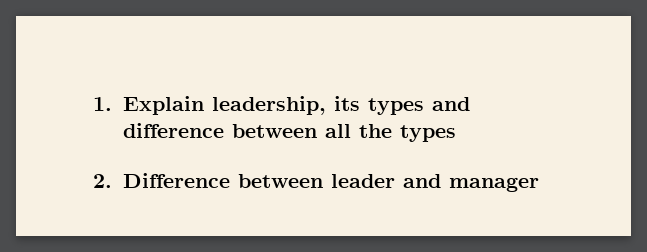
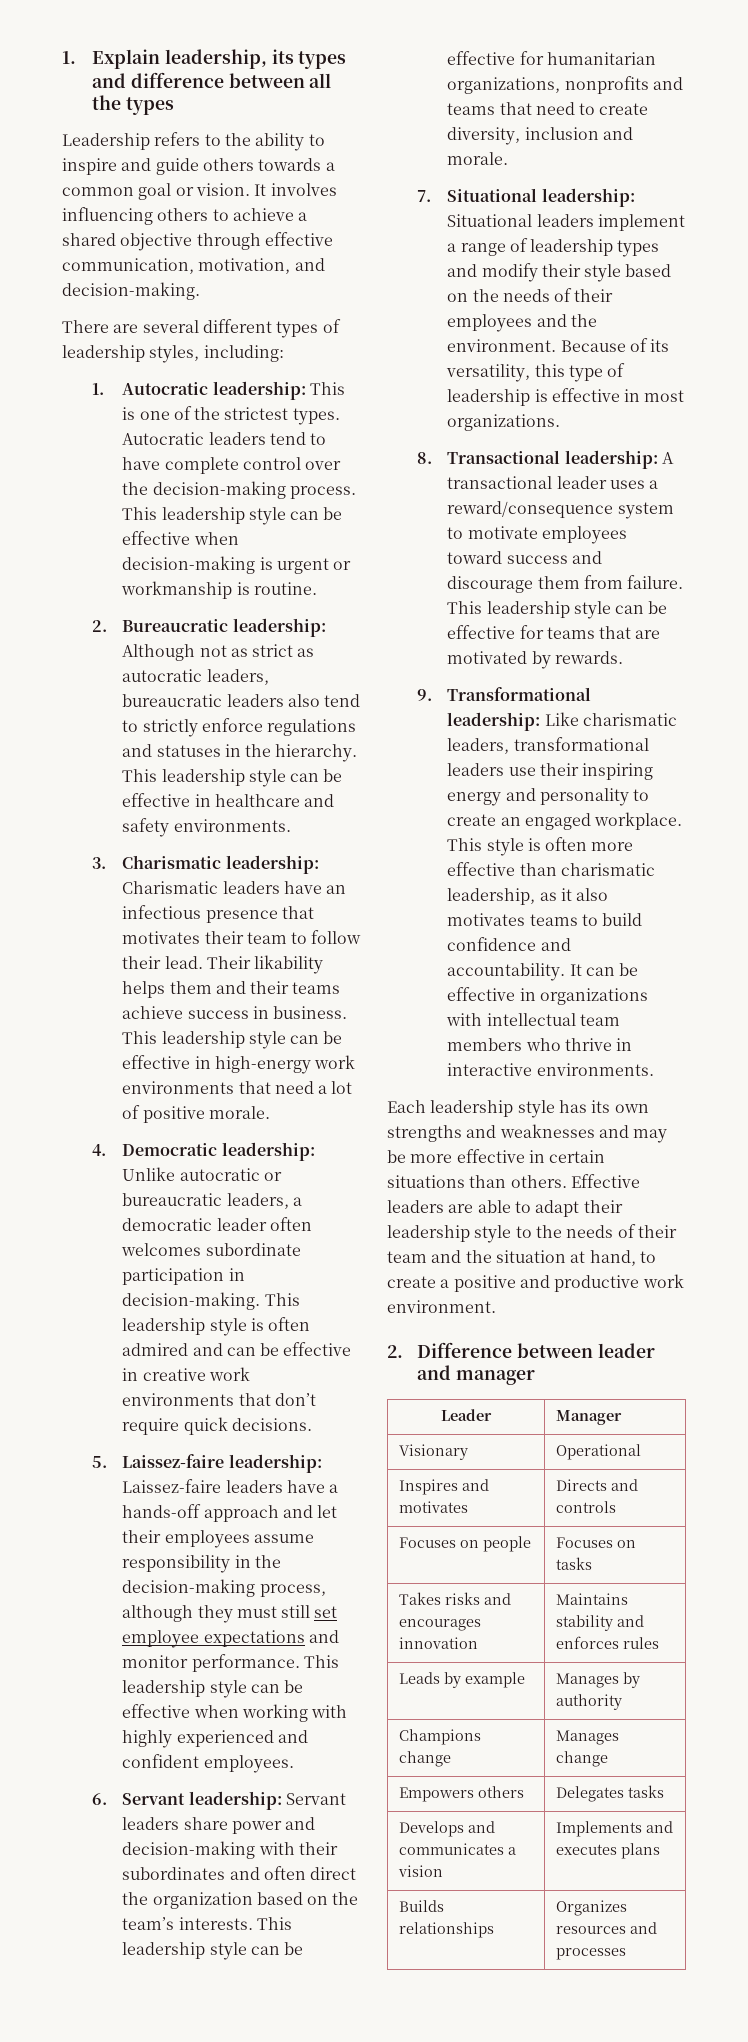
+ Leadership refers to the ability to inspire and guide others towards a common goal or vision. It involves influencing others to achieve a shared objective through effective communication, motivation, and decision-making.
+ There are several different types of leadership styles, including:
+ 1. Autocratic leadership: This is one of the strictest types. Autocratic leaders tend to have complete control over the decision-making process. This leadership style can be effective when decision-making is urgent or workmanship is routine.
+ 2. Bureaucratic leadership: Although not as strict as autocratic leaders, bureaucratic leaders also tend to strictly enforce regulations and statuses in the hierarchy. This leadership style can be effective in healthcare and safety environments.
+ 3. Charismatic leadership: Charismatic leaders have an infectious presence that motivates their team to follow their lead. Their likability helps them and their teams achieve success in business. This leadership style can be effective in high-energy work environments that need a lot of positive morale.
+ 4. Democratic leadership: Unlike autocratic or bureaucratic leaders, a democratic leader often welcomes subordinate participation in decision-making. This leadership style is often admired and can be effective in creative work environments that don’t require quick decisions.
+ 5. Laissez-faire leadership: Laissez-faire leaders have a hands-off approach and let their employees assume responsibility in the decision-making process, although they must still set employee expectations and monitor performance. This leadership style can be effective when working with highly experienced and confident employees.
+ 6. Servant leadership: Servant leaders share power and decision-making with their subordinates and often direct the organization based on the team’s interests. This leadership style can be effective for humanitarian organizations, nonprofits and teams that need to create diversity, inclusion and morale.
+ 7. Situational leadership: Situational leaders implement a range of leadership types and modify their style based on the needs of their employees and the environment. Because of its versatility, this type of leadership is effective in most organizations.
+ 8. Transactional leadership: A transactional leader uses a reward/consequence system to motivate employees toward success and discourage them from failure. This leadership style can be effective for teams that are motivated by rewards.
+ 9. Transformational leadership: Like charismatic leaders, transformational leaders use their inspiring energy and personality to create an engaged workplace. This style is often more effective than charismatic leadership, as it also motivates teams to build confidence and accountability. It can be effective in organizations with intellectual team members who thrive in interactive environments.
+ Each leadership style has its own strengths and weaknesses and may be more effective in certain situations than others. Effective leaders are able to adapt their leadership style to the needs of their team and the situation at hand, to create a positive and productive work environment.
+ Leader | Manager
+ Visionary | Operational
+ Inspires and motivates | Directs and controls
+ Focuses on people | Focuses on tasks
+ Takes risks and encourages innovation | Maintains stability and enforces rules
+ Leads by example | Manages by authority
+ Champions change | Manages change
+ Empowers others | Delegates tasks
+ Develops and communicates a vision | Implements and executes plans
+ Builds relationships | Organizes resources and processes

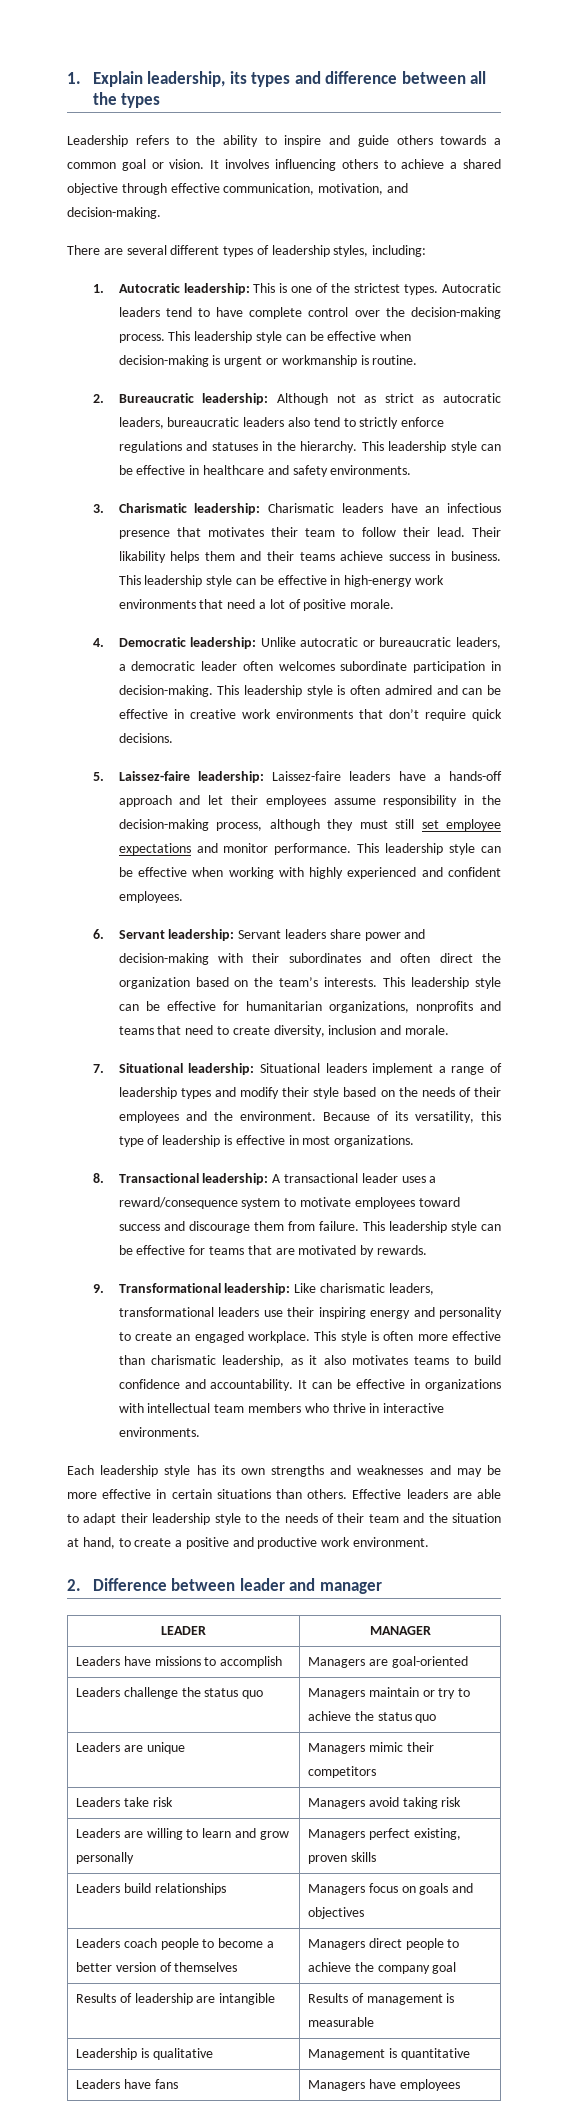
- Leader | Manager
- Visionary | Operational
- Inspires and motivates | Directs and controls
- Focuses on people | Focuses on tasks
- Takes risks and encourages innovation | Maintains stability and enforces rules
- Leads by example | Manages by authority
- Champions change | Manages change
- Empowers others | Delegates tasks
- Develops and communicates a vision | Implements and executes plans
- Builds relationships | Organizes resources and processes
+ LEADER | MANAGER
+ Leaders have missions to accomplish | Managers are goal-oriented
+ Leaders challenge the status quo | Managers maintain or try to achieve the status quo
+ Leaders are unique | Managers mimic their competitors
+ Leaders take risk | Managers avoid taking risk
+ Leaders are willing to learn and grow personally | Managers perfect existing, proven skills
+ Leaders build relationships | Managers focus on goals and objectives
+ Leaders coach people to become a better version of themselves | Managers direct people to achieve the company goal
+ Results of leadership are intangible | Results of management is measurable
+ Leadership is qualitative | Management is quantitative
+ Leaders have fans | Managers have employees

